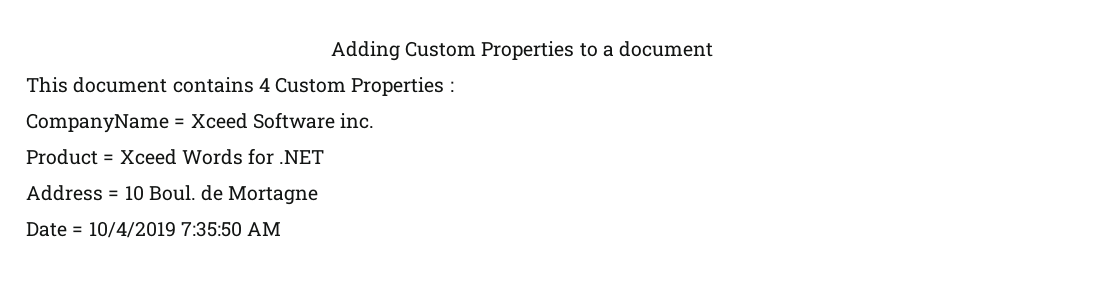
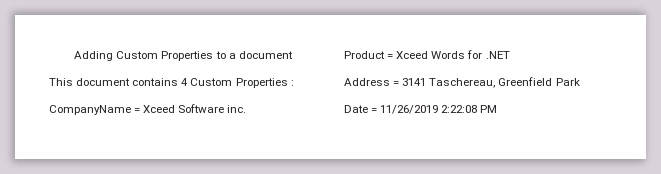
- Address = 10 Boul. de Mortagne
+ Address = 3141 Taschereau, Greenfield Park
- Date = 10/4/2019 7:35:50 AM
+ Date = 11/26/2019 2:22:08 PM

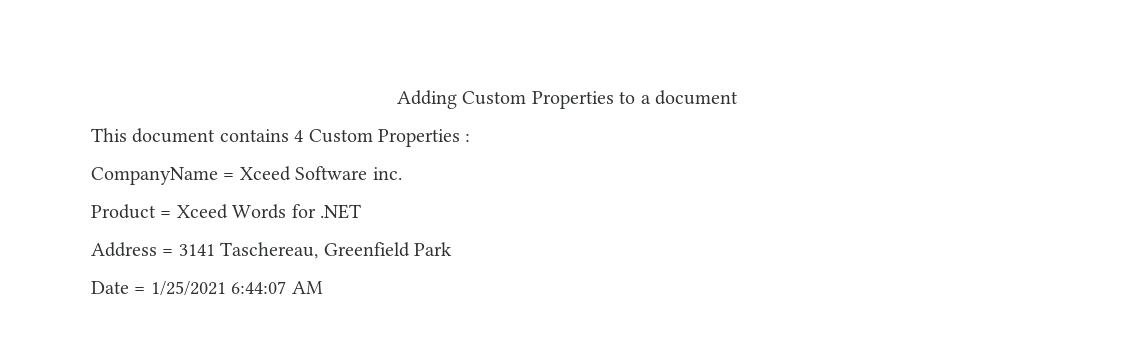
- Date = 11/26/2019 2:22:08 PM
+ Date = 1/25/2021 6:44:07 AM

